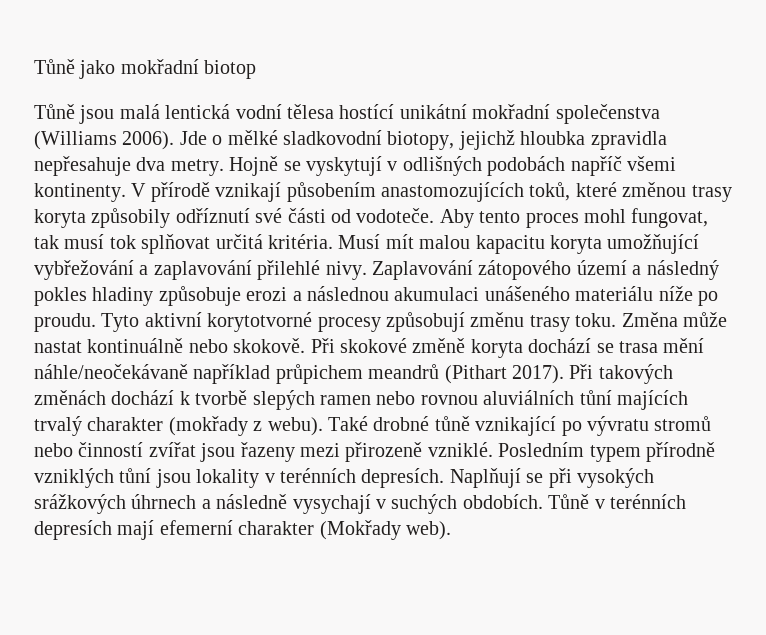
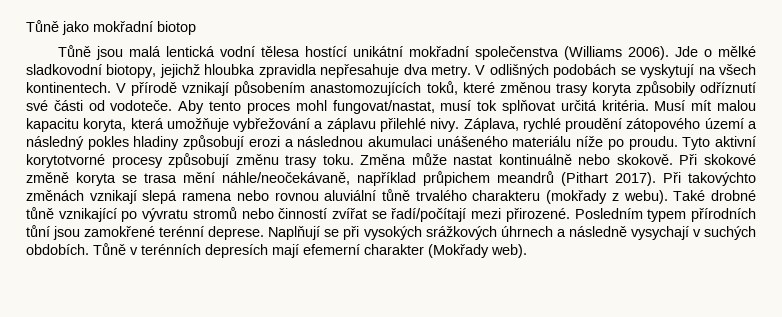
- Hojně se vyskytují v odlišných podobách napříč všemi kontinenty.
+ V odlišných podobách se vyskytují na všech kontinentech.
- Aby tento proces mohl fungovat, tak musí tok splňovat určitá kritéria.
+ Aby tento proces mohl fungovat/nastat, musí tok splňovat určitá kritéria.
- Musí mít malou kapacitu koryta umožňující vybřežování a zaplavování přilehlé nivy.
+ Musí mít malou kapacitu koryta, která umožňuje vybřežování a záplavu přilehlé nivy.
- Zaplavování zátopového území a následný pokles hladiny způsobuje erozi a následnou akumulaci unášeného materiálu níže po proudu.
+ Záplava, rychlé proudění zátopového území a následný pokles hladiny způsobují erozi a následnou akumulaci unášeného materiálu níže po proudu.
- Při skokové změně koryta dochází se trasa mění náhle/neočekávaně například průpichem meandrů (Pithart 2017).
+ Při skokové změně koryta se trasa mění náhle/neočekávaně, například průpichem meandrů (Pithart 2017).
- Při takových změnách dochází k tvorbě slepých ramen nebo rovnou aluviálních tůní majících trvalý charakter (mokřady z webu).
+ Při takovýchto změnách vznikají slepá ramena nebo rovnou aluviální tůně trvalého charakteru (mokřady z webu).
- Také drobné tůně vznikající po vývratu stromů nebo činností zvířat jsou řazeny mezi přirozeně vzniklé. Posledním typem přírodně vzniklých tůní jsou lokality v terénních depresích.
+ Také drobné tůně vznikající po vývratu stromů nebo činností zvířat se řadí/počítají mezi přirozené. Posledním typem přírodních tůní jsou zamokřené terénní deprese.

